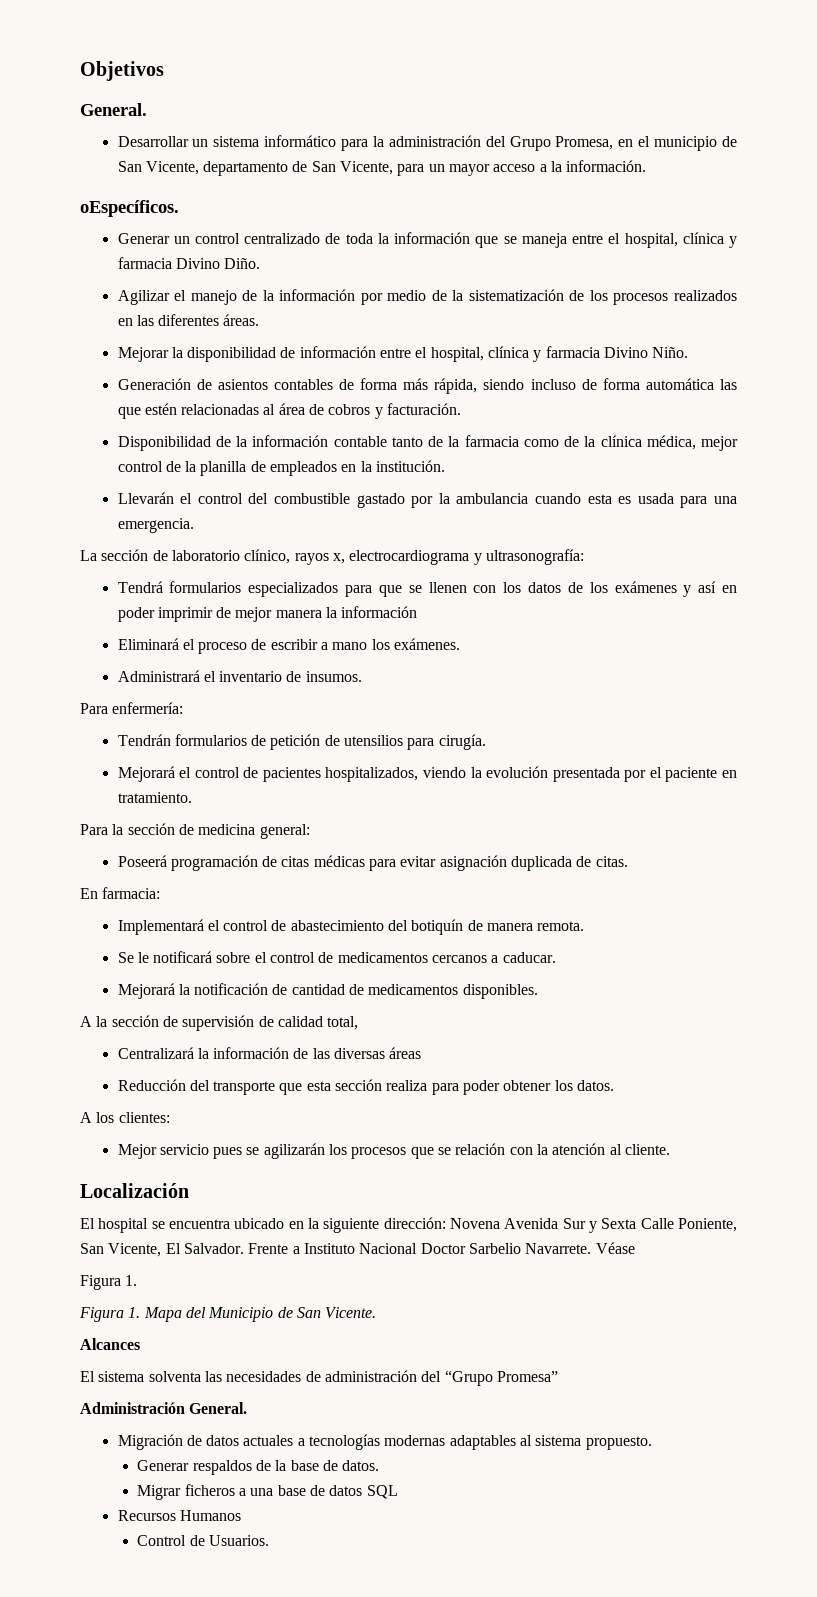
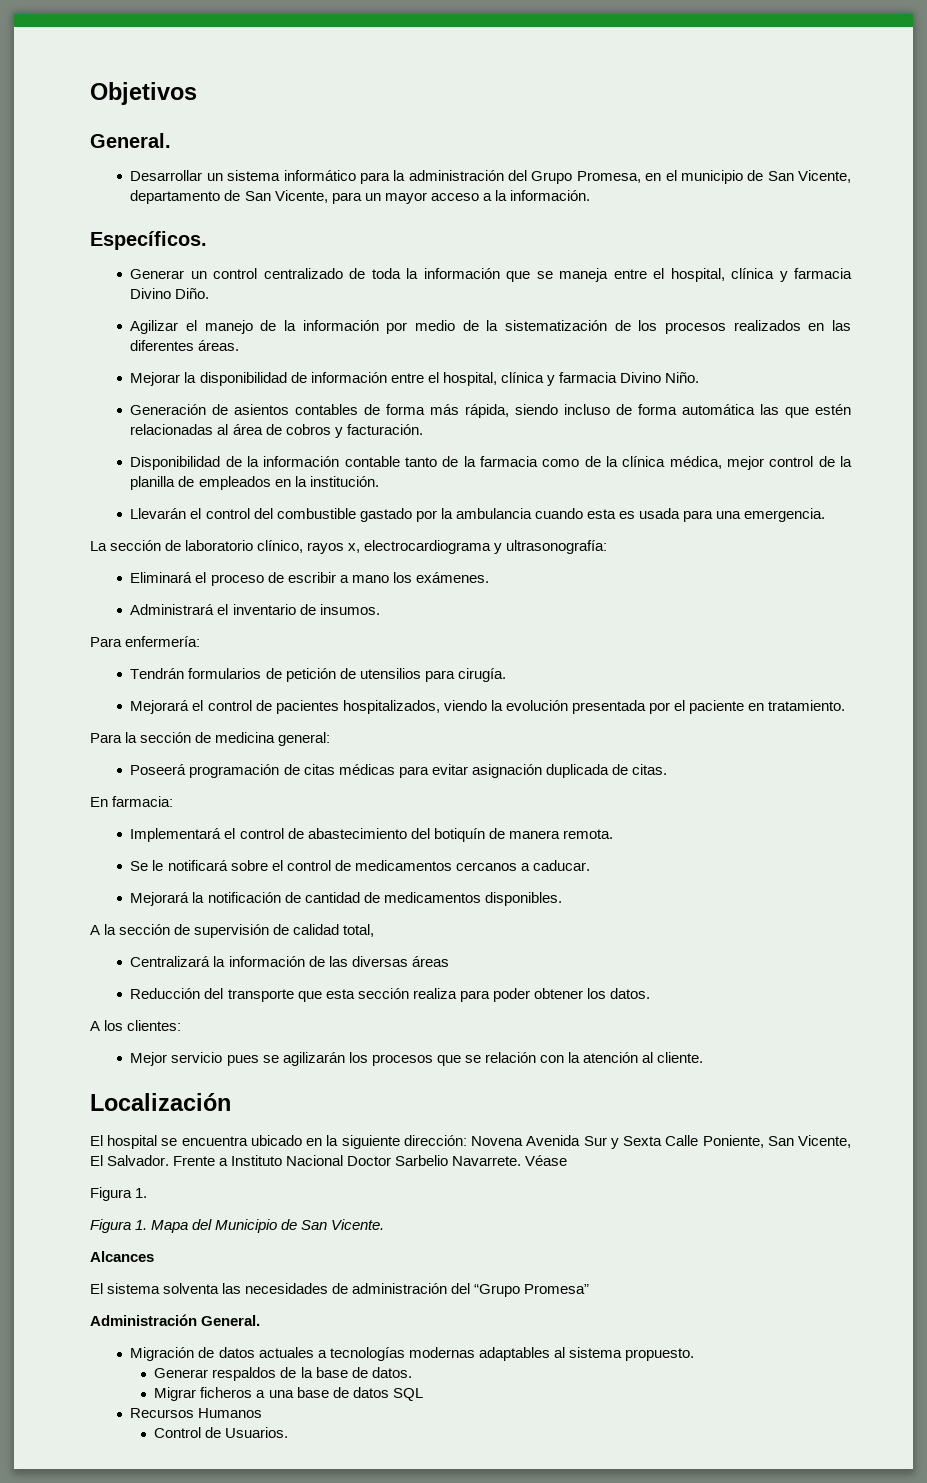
- oEspecíficos.
+ Específicos.
- Tendrá formularios especializados para que se llenen con los datos de los exámenes y así en poder imprimir de mejor manera la información

